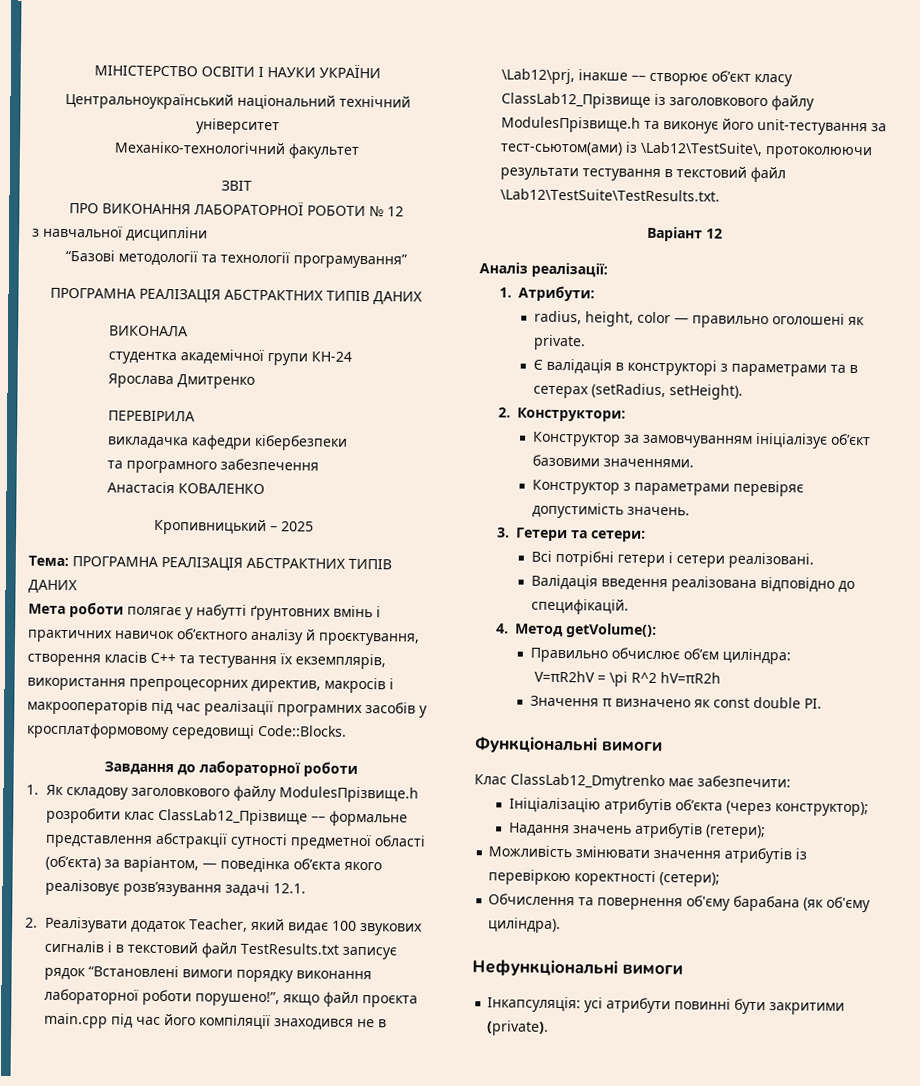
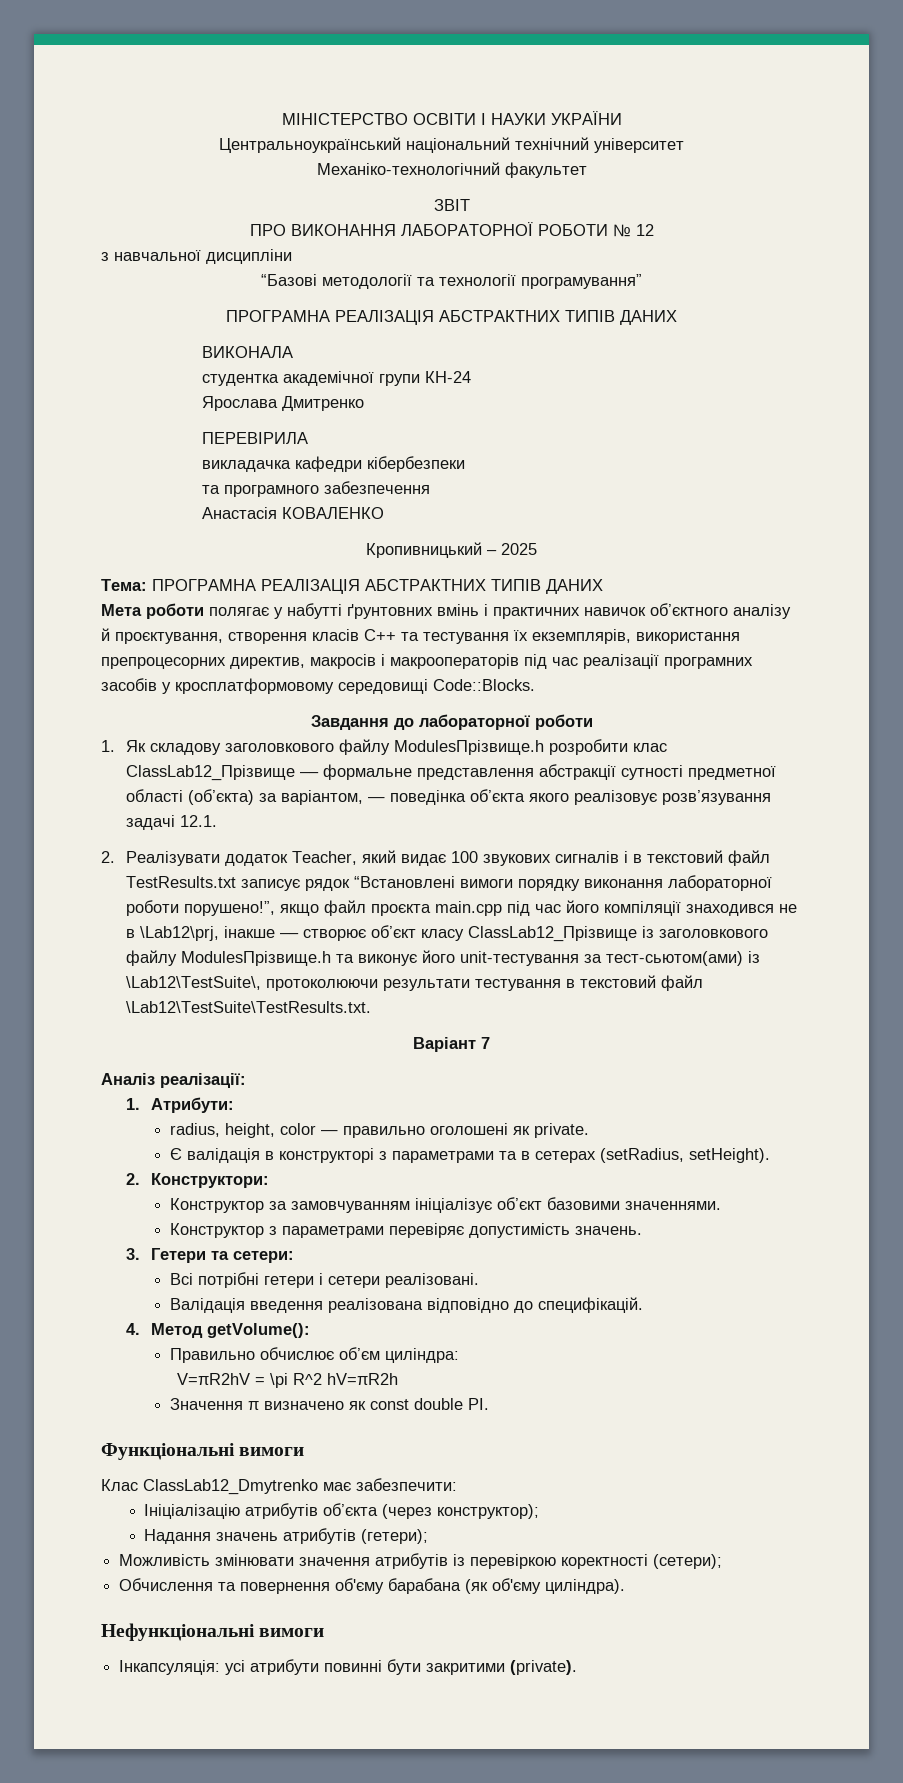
- Варіант 12
+ Варіант 7

